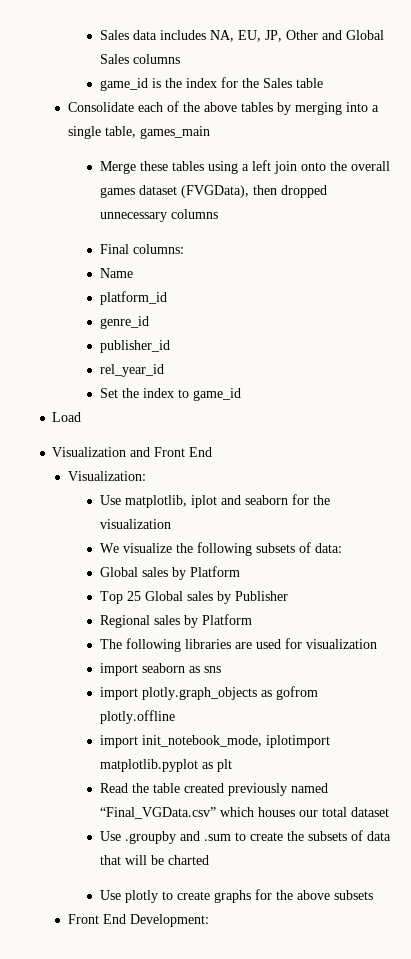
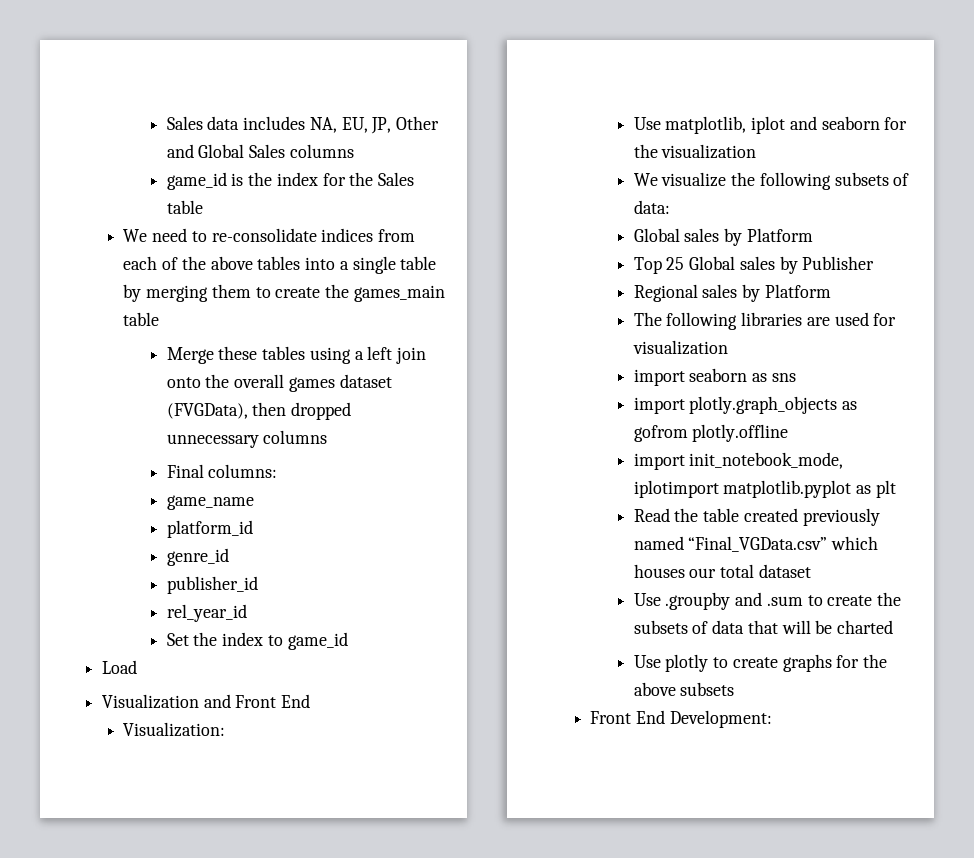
- Consolidate each of the above tables by merging into a single table, games_main
+ We need to re-consolidate indices from each of the above tables into a single table by merging them to create the games_main table
- Name
+ game_name

